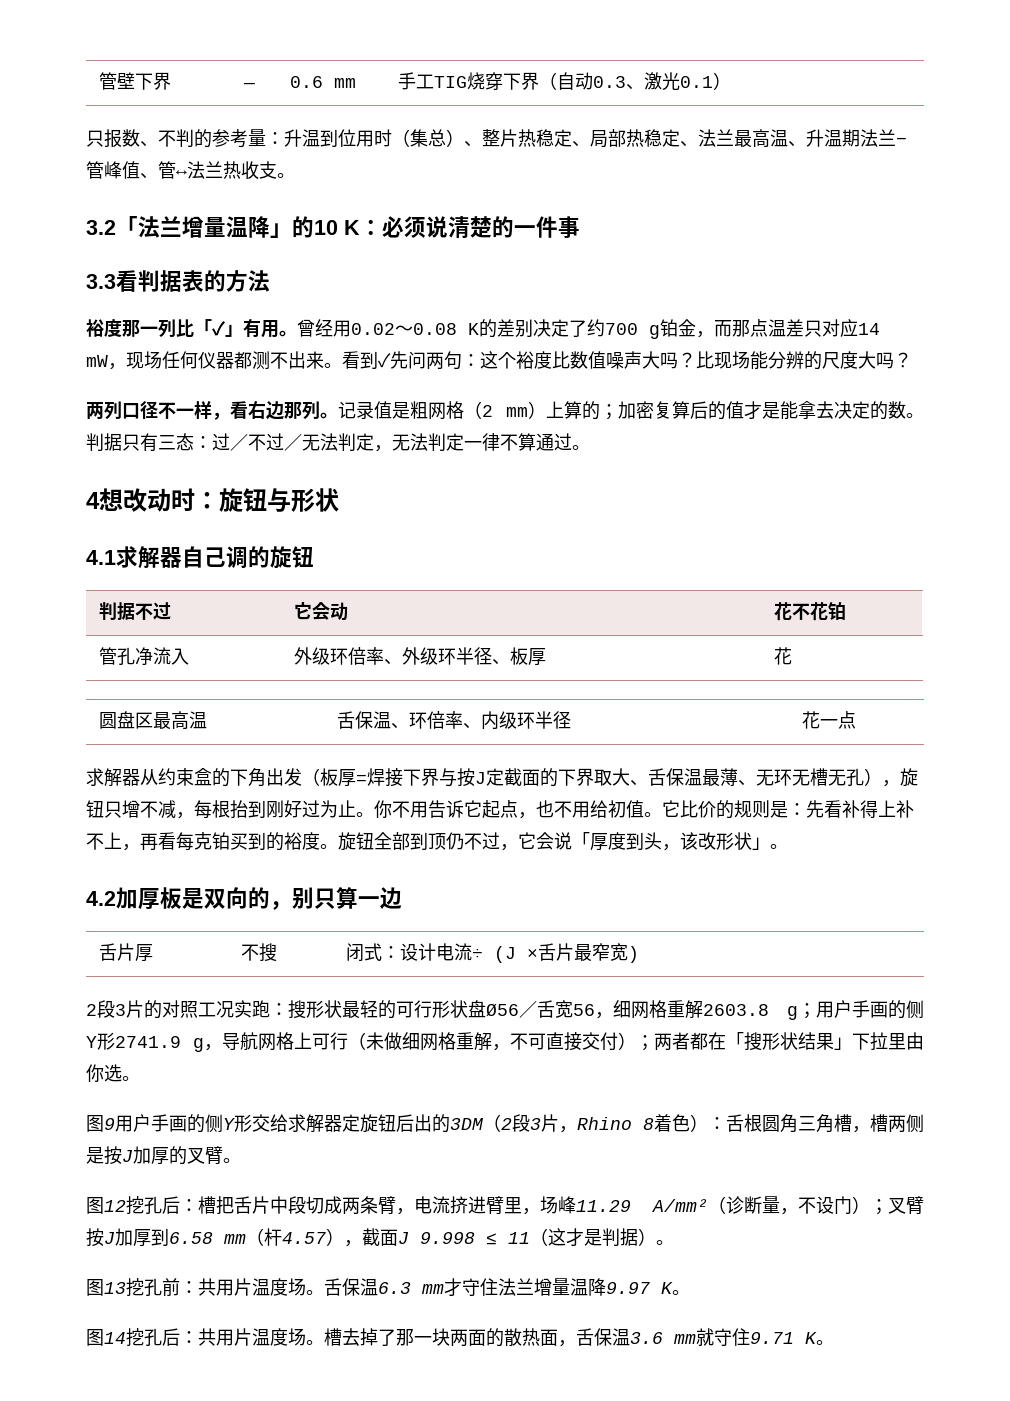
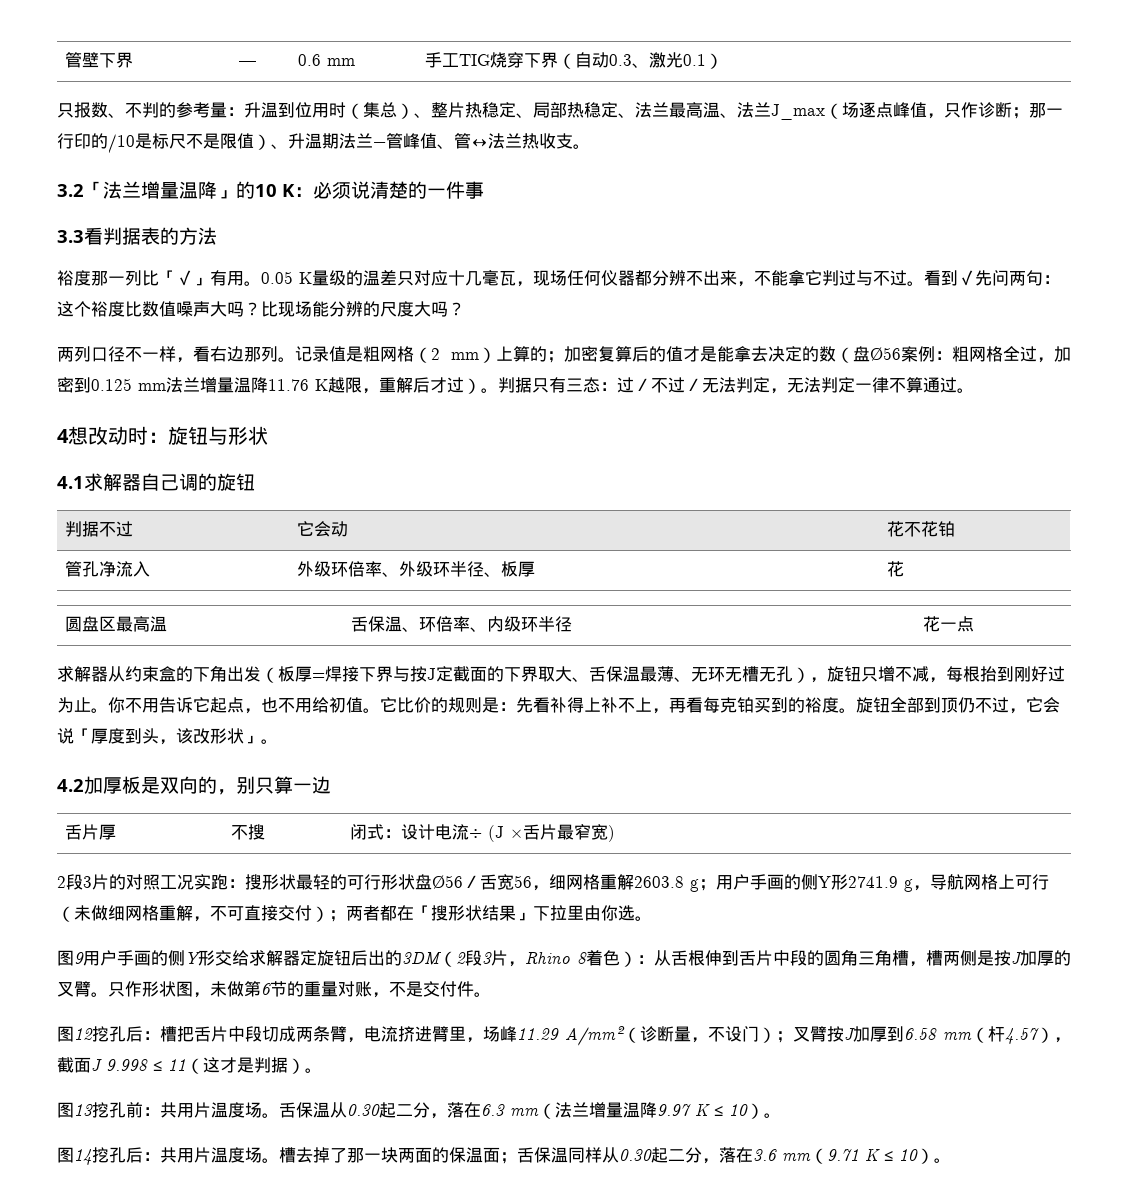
- 只报数、不判的参考量：升温到位用时（集总）、整片热稳定、局部热稳定、法兰最高温、升温期法兰−管峰值、管↔法兰热收支。
+ 只报数、不判的参考量：升温到位用时（集总）、整片热稳定、局部热稳定、法兰最高温、法兰J_max（场逐点峰值，只作诊断；那一行印的/10是标尺不是限值）、升温期法兰−管峰值、管↔法兰热收支。
- 曾经用0.02～0.08 K的差别决定了约700 g铂金，而那点温差只对应14 mW，现场任何仪器都测不出来。
+ 0.05 K量级的温差只对应十几毫瓦，现场任何仪器都分辨不出来，不能拿它判过与不过。
- 记录值是粗网格（2 mm）上算的；加密复算后的值才是能拿去决定的数。
+ 记录值是粗网格（2 mm）上算的；加密复算后的值才是能拿去决定的数（盘Ø56案例：粗网格全过，加密到0.125 mm法兰增量温降11.76 K越限，重解后才过）。
- 图9用户手画的侧Y形交给求解器定旋钮后出的3DM（2段3片，Rhino 8着色）：舌根圆角三角槽，槽两侧是按J加厚的叉臂。
+ 图9用户手画的侧Y形交给求解器定旋钮后出的3DM（2段3片，Rhino 8着色）：从舌根伸到舌片中段的圆角三角槽，槽两侧是按J加厚的叉臂。只作形状图，未做第6节的重量对账，不是交付件。
- 舌保温6.3 mm才守住法兰增量温降9.97 K。
+ 舌保温从0.30起二分，落在6.3 mm（法兰增量温降9.97 K ≤ 10）。
- 槽去掉了那一块两面的散热面，舌保温3.6 mm就守住9.71 K。
+ 槽去掉了那一块两面的保温面；舌保温同样从0.30起二分，落在3.6 mm（9.71 K ≤ 10）。

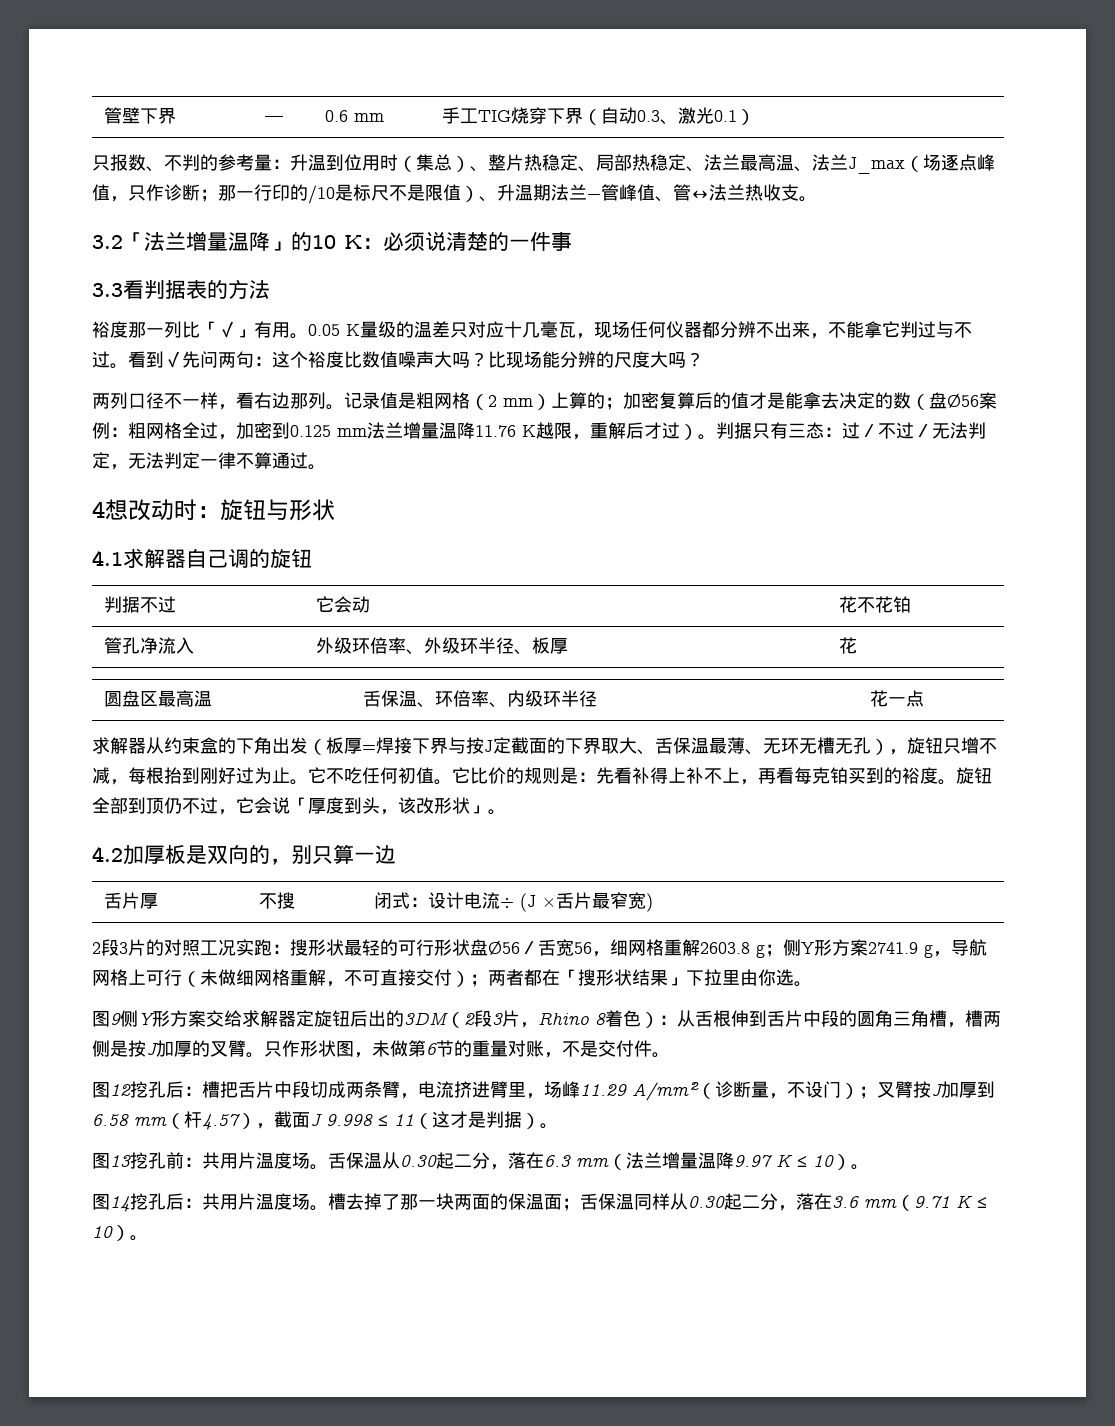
- 你不用告诉它起点，也不用给初值。
+ 它不吃任何初值。
- 2段3片的对照工况实跑：搜形状最轻的可行形状盘Ø56／舌宽56，细网格重解2603.8 g；用户手画的侧Y形2741.9 g，导航网格上可行（未做细网格重解，不可直接交付）；两者都在「搜形状结果」下拉里由你选。
+ 2段3片的对照工况实跑：搜形状最轻的可行形状盘Ø56／舌宽56，细网格重解2603.8 g；侧Y形方案2741.9 g，导航网格上可行（未做细网格重解，不可直接交付）；两者都在「搜形状结果」下拉里由你选。
- 图9用户手画的侧Y形交给求解器定旋钮后出的3DM（2段3片，Rhino 8着色）：从舌根伸到舌片中段的圆角三角槽，槽两侧是按J加厚的叉臂。
+ 图9侧Y形方案交给求解器定旋钮后出的3DM（2段3片，Rhino 8着色）：从舌根伸到舌片中段的圆角三角槽，槽两侧是按J加厚的叉臂。

